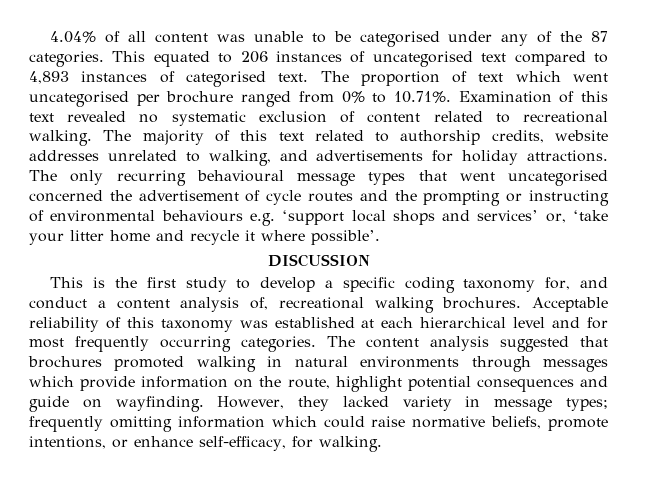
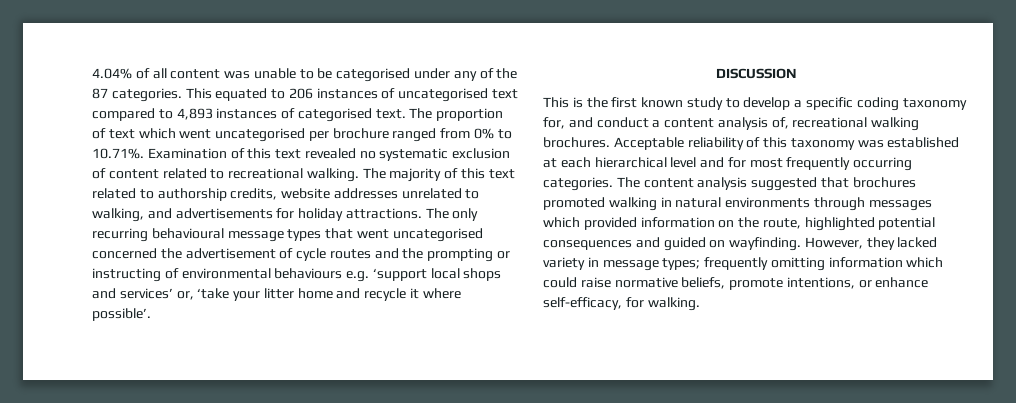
- This is the first study to develop a specific coding taxonomy for, and conduct a content analysis of, recreational walking brochures.
+ This is the first known study to develop a specific coding taxonomy for, and conduct a content analysis of, recreational walking brochures.
- The content analysis suggested that brochures promoted walking in natural environments through messages which provide information on the route, highlight potential consequences and guide on wayfinding.
+ The content analysis suggested that brochures promoted walking in natural environments through messages which provided information on the route, highlighted potential consequences and guided on wayfinding.

